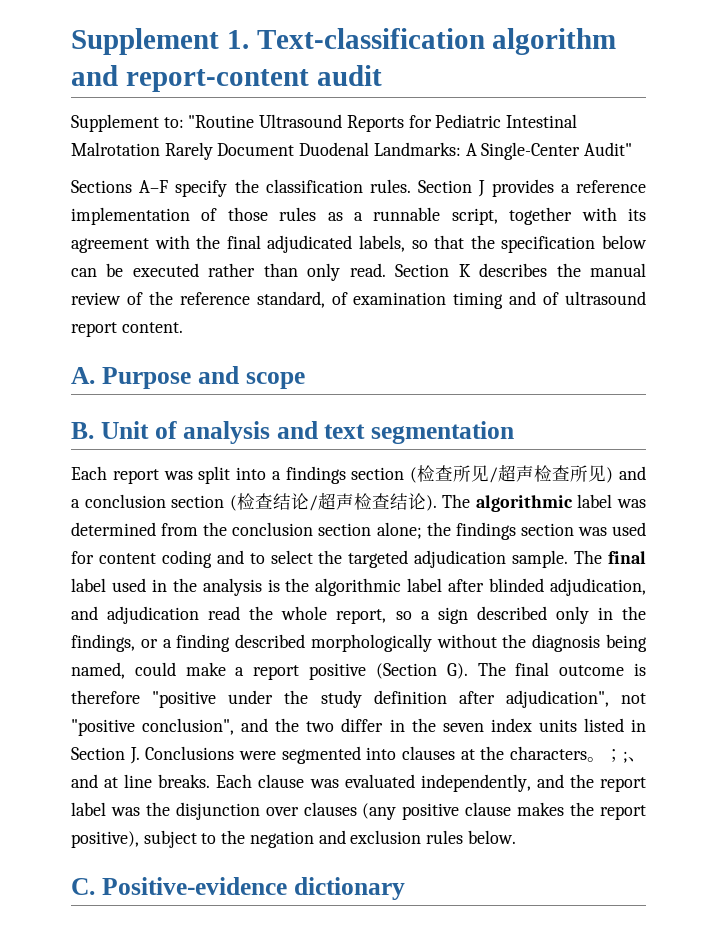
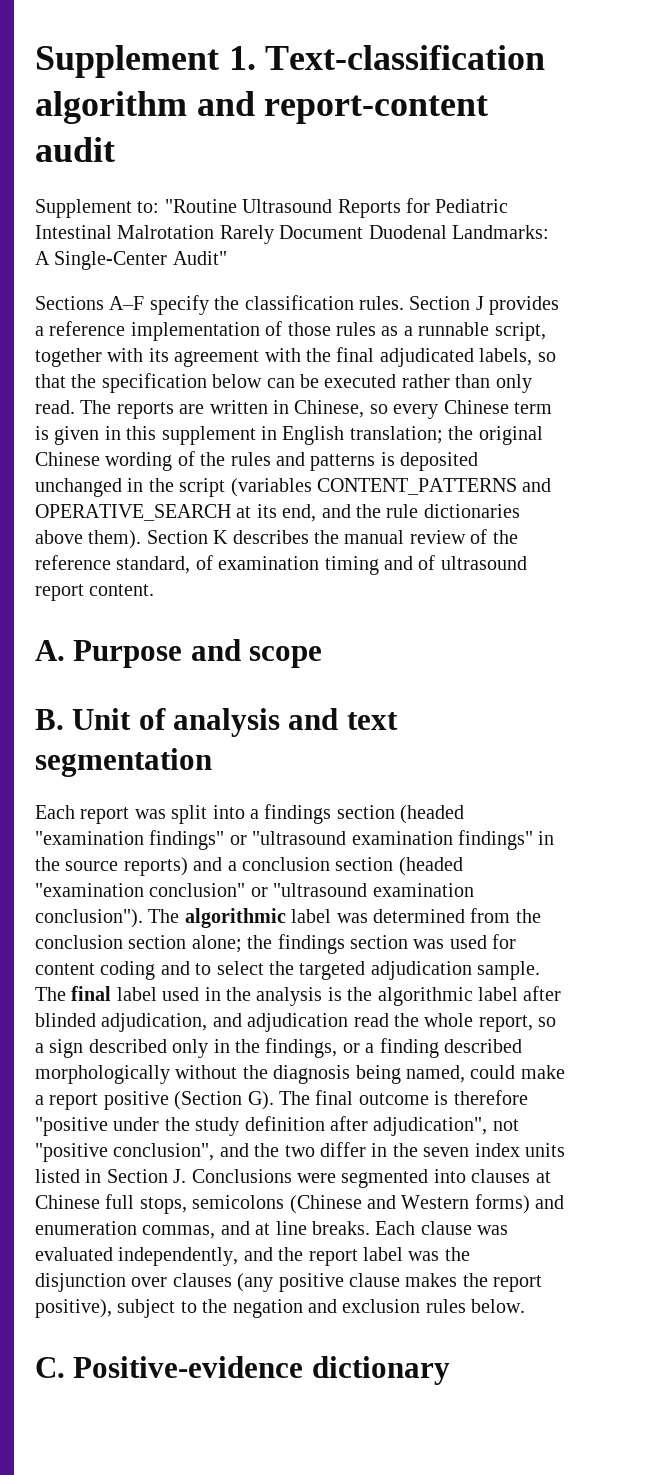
+ The reports are written in Chinese, so every Chinese term is given in this supplement in English translation; the original Chinese wording of the rules and patterns is deposited unchanged in the script (variables CONTENT_PATTERNS and OPERATIVE_SEARCH at its end, and the rule dictionaries above them).
- Each report was split into a findings section (检查所见/超声检查所见) and a conclusion section (检查结论/超声检查结论).
+ Each report was split into a findings section (headed "examination findings" or "ultrasound examination findings" in the source reports) and a conclusion section (headed "examination conclusion" or "ultrasound examination conclusion").
- The final label used in the analysis is the algorithmic label after blinded adjudication, and adjudication read the whole report, so a sign described only in the findings, or a finding described morphologically without the diagnosis being named, could make a report positive (Section G). The final outcome is therefore "positive under the study definition after adjudication", not "positive conclusion", and the two differ in the seven index units listed in Section J. Conclusions were segmented into clauses at the characters。；;、and at line breaks.
+ The final label used in the analysis is the algorithmic label after blinded adjudication, and adjudication read the whole report, so a sign described only in the findings, or a finding described morphologically without the diagnosis being named, could make a report positive (Section G). The final outcome is therefore "positive under the study definition after adjudication", not "positive conclusion", and the two differ in the seven index units listed in Section J. Conclusions were segmented into clauses at Chinese full stops, semicolons (Chinese and Western forms) and enumeration commas, and at line breaks.

